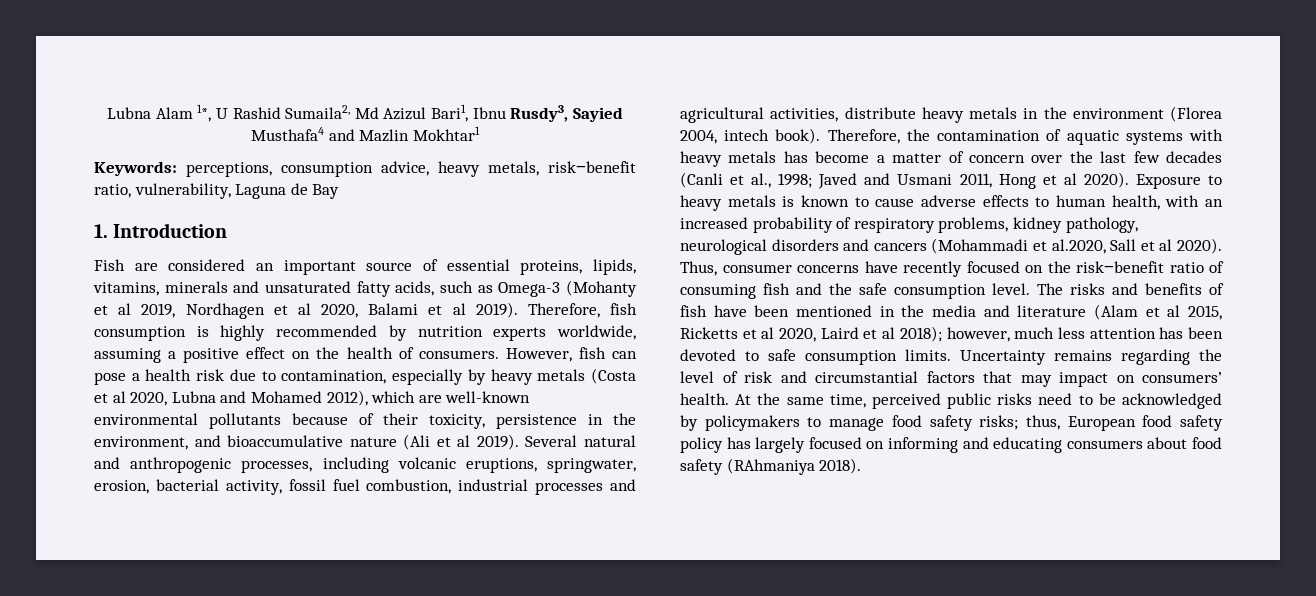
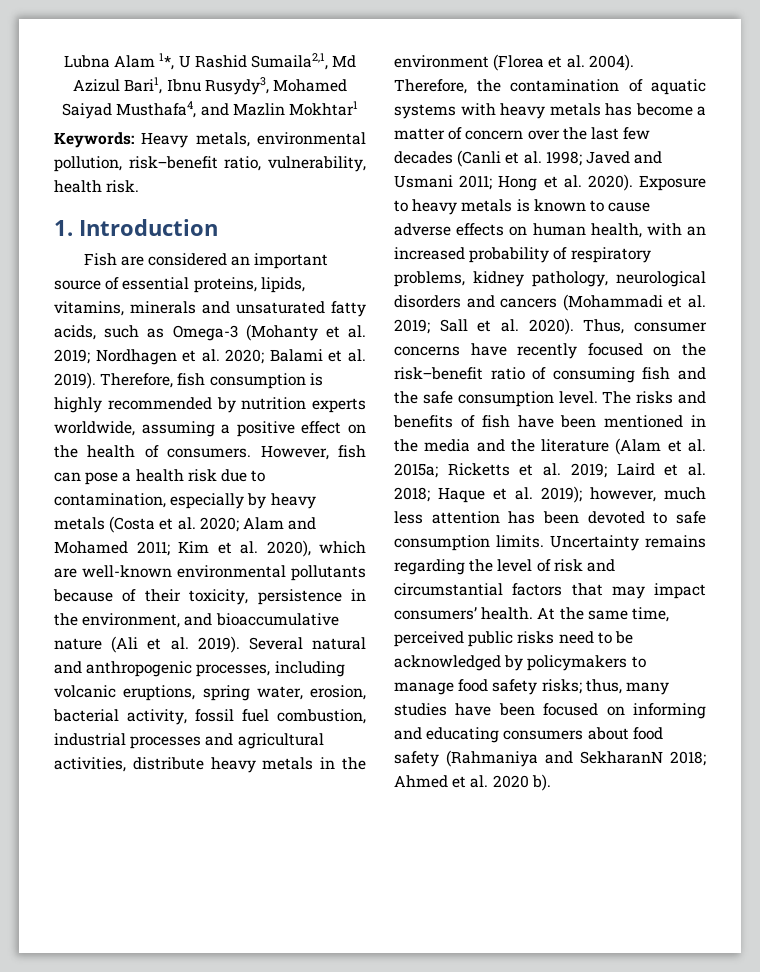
- Lubna Alam 1*, U Rashid Sumaila2, Md Azizul Bari1, Ibnu Rusdy3, Sayied Musthafa4 and Mazlin Mokhtar1
+ Lubna Alam 1*, U Rashid Sumaila2,1, Md Azizul Bari1, Ibnu Rusydy3, Mohamed Saiyad Musthafa4, and Mazlin Mokhtar1
- Keywords: perceptions, consumption advice, heavy metals, risk‒benefit ratio, vulnerability, Laguna de Bay
+ Keywords: Heavy metals, environmental pollution, risk‒benefit ratio, vulnerability, health risk.
- Fish are considered an important source of essential proteins, lipids, vitamins, minerals and unsaturated fatty acids, such as Omega-3 (Mohanty et al 2019, Nordhagen et al 2020, Balami et al 2019).
+ Fish are considered an important source of essential proteins, lipids, vitamins, minerals and unsaturated fatty acids, such as Omega-3 (Mohanty et al. 2019; Nordhagen et al. 2020; Balami et al. 2019).
- However, fish can pose a health risk due to contamination, especially by heavy metals (Costa et al 2020, Lubna and Mohamed 2012), which are well-known environmental pollutants because of their toxicity, persistence in the environment, and bioaccumulative nature (Ali et al 2019).
+ However, fish can pose a health risk due to contamination, especially by heavy metals (Costa et al. 2020; Alam and Mohamed 2011; Kim et al. 2020), which are well-known environmental pollutants because of their toxicity, persistence in the environment, and bioaccumulative nature (Ali et al. 2019).
- Several natural and anthropogenic processes, including volcanic eruptions, springwater, erosion, bacterial activity, fossil fuel combustion, industrial processes and agricultural activities, distribute heavy metals in the environment (Florea 2004, intech book).
+ Several natural and anthropogenic processes, including volcanic eruptions, spring water, erosion, bacterial activity, fossil fuel combustion, industrial processes and agricultural activities, distribute heavy metals in the environment (Florea et al. 2004).
- Therefore, the contamination of aquatic systems with heavy metals has become a matter of concern over the last few decades (Canli et al., 1998; Javed and Usmani 2011, Hong et al 2020).
+ Therefore, the contamination of aquatic systems with heavy metals has become a matter of concern over the last few decades (Canli et al. 1998; Javed and Usmani 2011; Hong et al. 2020).
- Exposure to heavy metals is known to cause adverse effects to human health, with an increased probability of respiratory problems, kidney pathology, neurological disorders and cancers (Mohammadi et al.2020, Sall et al 2020).
+ Exposure to heavy metals is known to cause adverse effects on human health, with an increased probability of respiratory problems, kidney pathology, neurological disorders and cancers (Mohammadi et al. 2019; Sall et al. 2020).
- The risks and benefits of fish have been mentioned in the media and literature (Alam et al 2015, Ricketts et al 2020, Laird et al 2018); however, much less attention has been devoted to safe consumption limits.
+ The risks and benefits of fish have been mentioned in the media and the literature (Alam et al. 2015a; Ricketts et al. 2019; Laird et al. 2018; Haque et al. 2019); however, much less attention has been devoted to safe consumption limits.
- Uncertainty remains regarding the level of risk and circumstantial factors that may impact on consumers’ health.
+ Uncertainty remains regarding the level of risk and circumstantial factors that may impact consumers’ health.
- At the same time, perceived public risks need to be acknowledged by policymakers to manage food safety risks; thus, European food safety policy has largely focused on informing and educating consumers about food safety (RAhmaniya 2018).
+ At the same time, perceived public risks need to be acknowledged by policymakers to manage food safety risks; thus, many studies have been focused on informing and educating consumers about food safety (Rahmaniya and SekharanN 2018; Ahmed et al. 2020 b).

